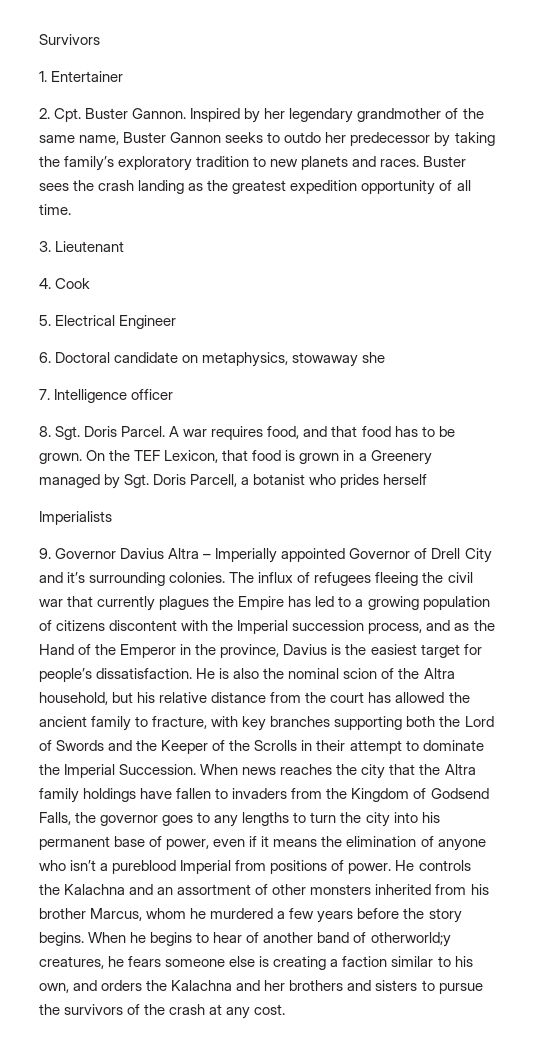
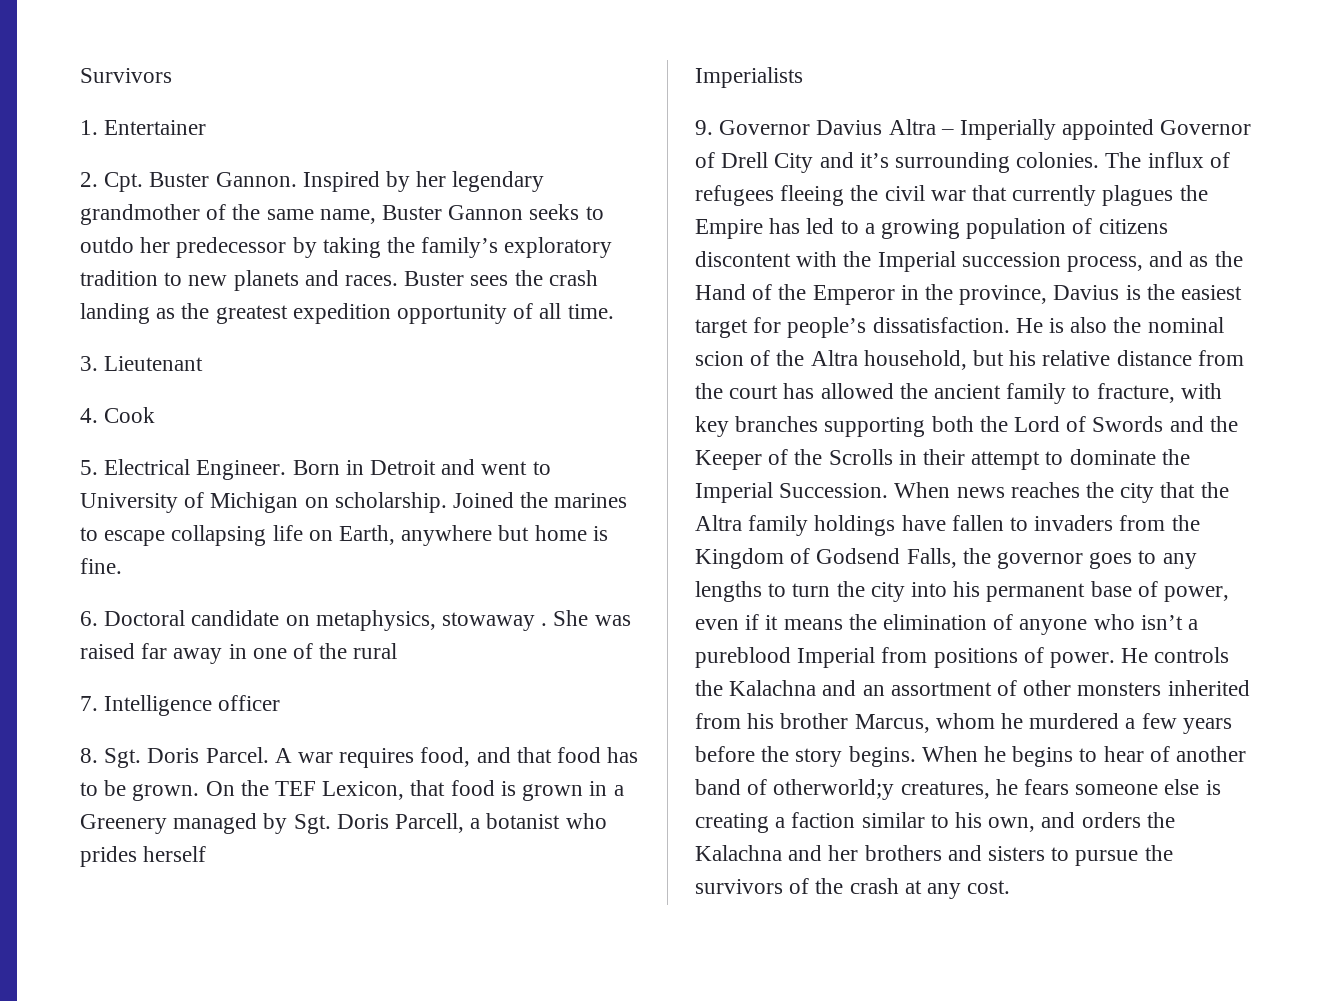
- 5. Electrical Engineer
+ 5. Electrical Engineer. Born in Detroit and went to University of Michigan on scholarship. Joined the marines to escape collapsing life on Earth, anywhere but home is fine.
- 6. Doctoral candidate on metaphysics, stowaway she
+ 6. Doctoral candidate on metaphysics, stowaway . She was raised far away in one of the rural

